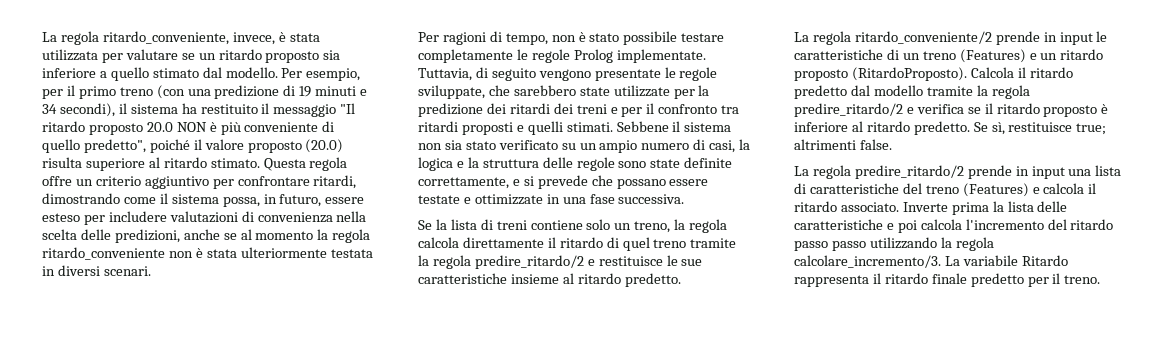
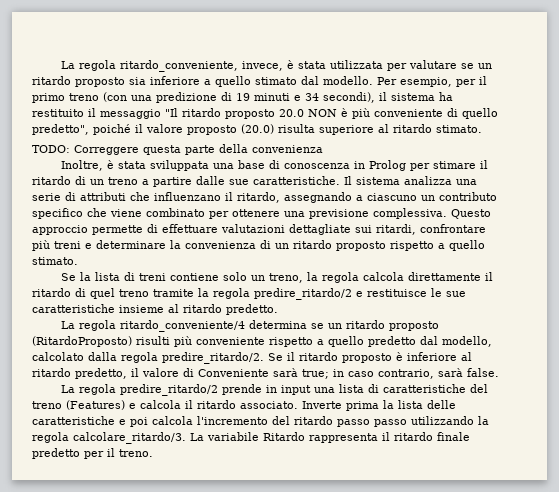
- Per esempio, per il primo treno (con una predizione di 19 minuti e 34 secondi), il sistema ha restituito il messaggio "Il ritardo proposto 20.0 NON è più conveniente di quello predetto", poiché il valore proposto (20.0) risulta superiore al ritardo stimato. Questa regola offre un criterio aggiuntivo per confrontare ritardi, dimostrando come il sistema possa, in futuro, essere esteso per includere valutazioni di convenienza nella scelta delle predizioni, anche se al momento la regola ritardo_conveniente non è stata ulteriormente testata in diversi scenari.
- Per ragioni di tempo, non è stato possibile testare completamente le regole Prolog implementate. Tuttavia, di seguito vengono presentate le regole sviluppate, che sarebbero state utilizzate per la predizione dei ritardi dei treni e per il confronto tra ritardi proposti e quelli stimati. Sebbene il sistema non sia stato verificato su un ampio numero di casi, la logica e la struttura delle regole sono state definite correttamente, e si prevede che possano essere testate e ottimizzate in una fase successiva.
+ Per esempio, per il primo treno (con una predizione di 19 minuti e 34 secondi), il sistema ha restituito il messaggio "Il ritardo proposto 20.0 NON è più conveniente di quello predetto", poiché il valore proposto (20.0) risulta superiore al ritardo stimato.
+ TODO: Correggere questa parte della convenienza
+ Inoltre, è stata sviluppata una base di conoscenza in Prolog per stimare il ritardo di un treno a partire dalle sue caratteristiche. Il sistema analizza una serie di attributi che influenzano il ritardo, assegnando a ciascuno un contributo specifico che viene combinato per ottenere una previsione complessiva. Questo approccio permette di effettuare valutazioni dettagliate sui ritardi, confrontare più treni e determinare la convenienza di un ritardo proposto rispetto a quello stimato.
- La regola ritardo_conveniente/2 prende in input le caratteristiche di un treno (Features) e un ritardo proposto (RitardoProposto). Calcola il ritardo predetto dal modello tramite la regola predire_ritardo/2 e verifica se il ritardo proposto è inferiore al ritardo predetto. Se sì, restituisce true; altrimenti false.
+ La regola ritardo_conveniente/4 determina se un ritardo proposto (RitardoProposto) risulti più conveniente rispetto a quello predetto dal modello, calcolato dalla regola predire_ritardo/2. Se il ritardo proposto è inferiore al ritardo predetto, il valore di Conveniente sarà true; in caso contrario, sarà false.
- Inverte prima la lista delle caratteristiche e poi calcola l'incremento del ritardo passo passo utilizzando la regola calcolare_incremento/3.
+ Inverte prima la lista delle caratteristiche e poi calcola l'incremento del ritardo passo passo utilizzando la regola calcolare_ritardo/3.

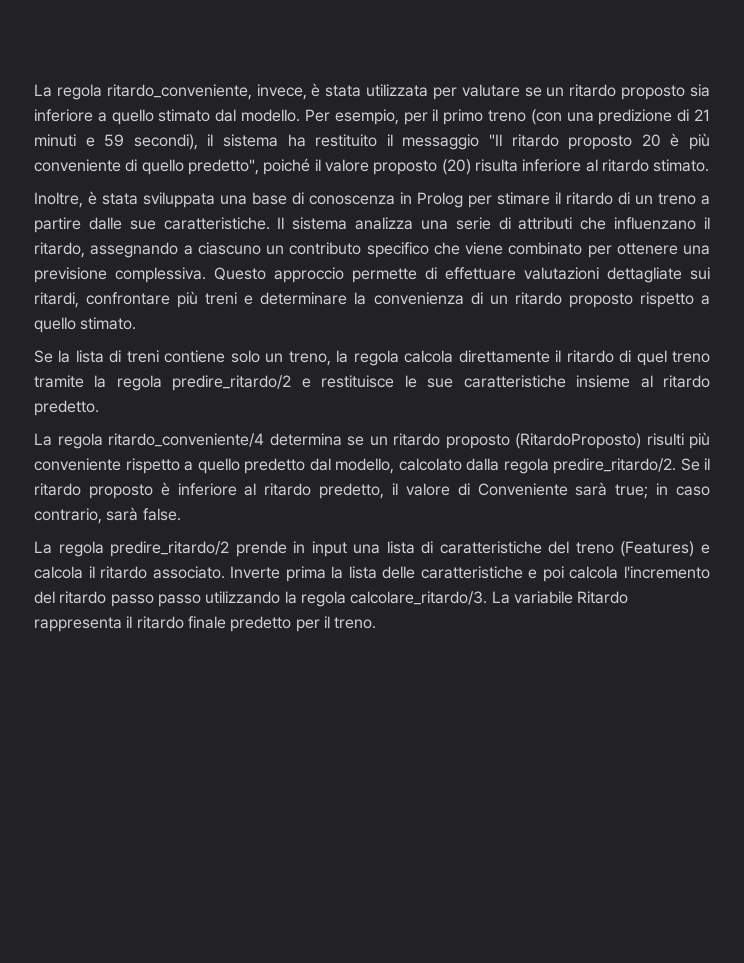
- Per esempio, per il primo treno (con una predizione di 19 minuti e 34 secondi), il sistema ha restituito il messaggio "Il ritardo proposto 20.0 NON è più conveniente di quello predetto", poiché il valore proposto (20.0) risulta superiore al ritardo stimato.
+ Per esempio, per il primo treno (con una predizione di 21 minuti e 59 secondi), il sistema ha restituito il messaggio "Il ritardo proposto 20 è più conveniente di quello predetto", poiché il valore proposto (20) risulta inferiore al ritardo stimato.
- TODO: Correggere questa parte della convenienza

